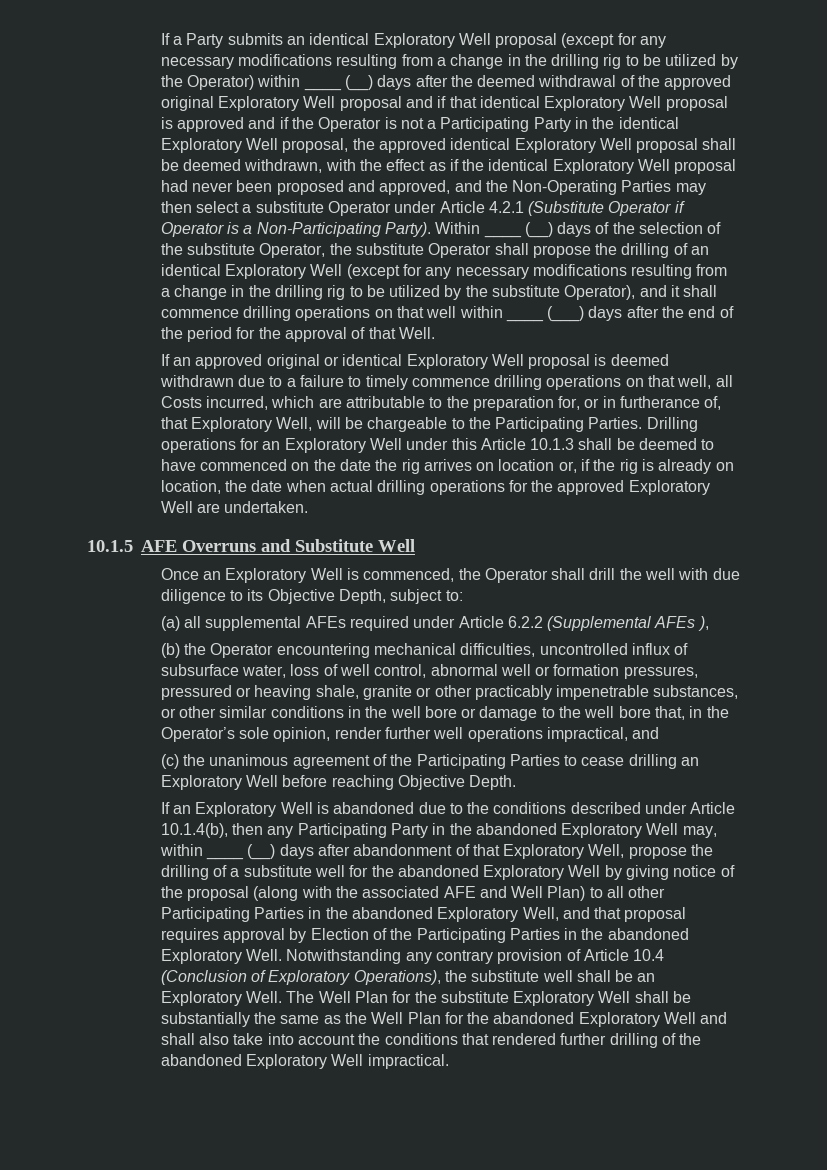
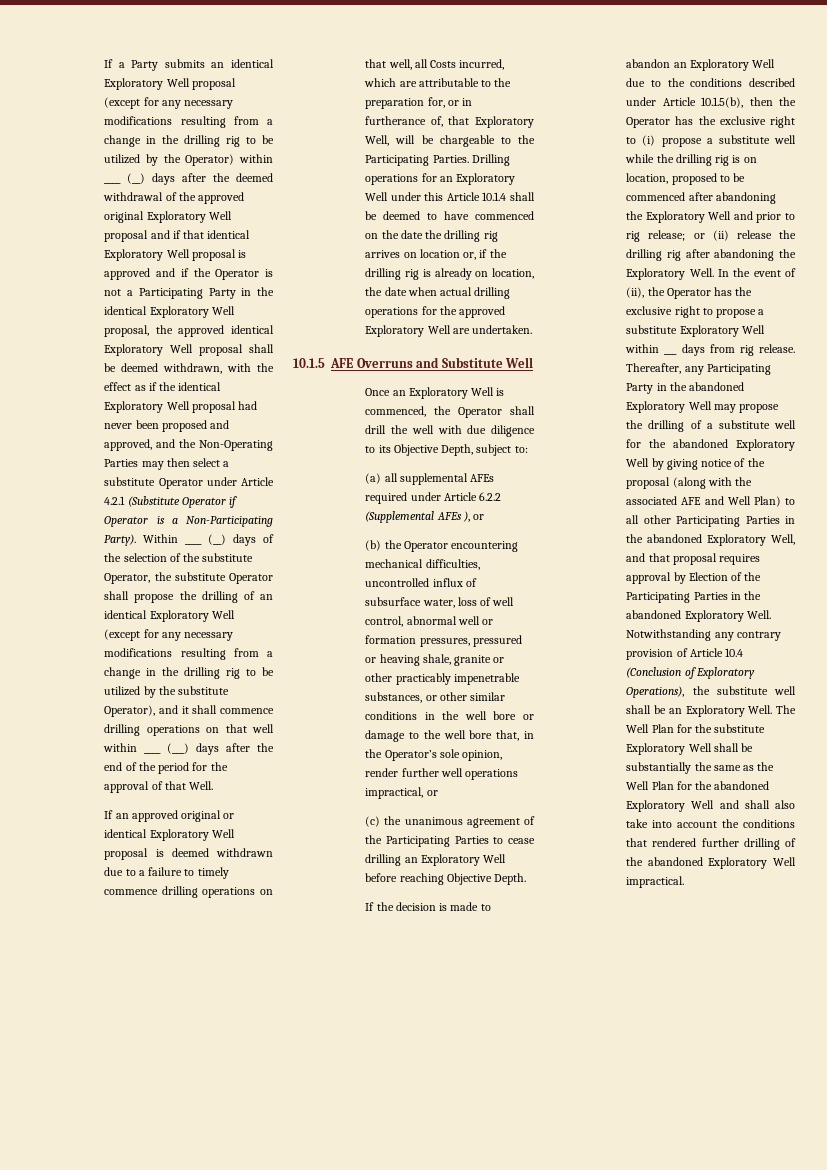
- Drilling operations for an Exploratory Well under this Article 10.1.3 shall be deemed to have commenced on the date the rig arrives on location or, if the rig is already on location, the date when actual drilling operations for the approved Exploratory Well are undertaken.
+ Drilling operations for an Exploratory Well under this Article 10.1.4 shall be deemed to have commenced on the date the drilling rig arrives on location or, if the drilling rig is already on location, the date when actual drilling operations for the approved Exploratory Well are undertaken.
- (a) all supplemental AFEs required under Article 6.2.2 (Supplemental AFEs ),
+ (a) all supplemental AFEs required under Article 6.2.2 (Supplemental AFEs ), or
- (b) the Operator encountering mechanical difficulties, uncontrolled influx of subsurface water, loss of well control, abnormal well or formation pressures, pressured or heaving shale, granite or other practicably impenetrable substances, or other similar conditions in the well bore or damage to the well bore that, in the Operator’s sole opinion, render further well operations impractical, and
+ (b) the Operator encountering mechanical difficulties, uncontrolled influx of subsurface water, loss of well control, abnormal well or formation pressures, pressured or heaving shale, granite or other practicably impenetrable substances, or other similar conditions in the well bore or damage to the well bore that, in the Operator’s sole opinion, render further well operations impractical, or
- If an Exploratory Well is abandoned due to the conditions described under Article 10.1.4(b), then any Participating Party in the abandoned Exploratory Well may, within ____ (__) days after abandonment of that Exploratory Well, propose the drilling of a substitute well for the abandoned Exploratory Well by giving notice of the proposal (along with the associated AFE and Well Plan) to all other Participating Parties in the abandoned Exploratory Well, and that proposal requires approval by Election of the Participating Parties in the abandoned Exploratory Well.
+ If the decision is made to abandon an Exploratory Well due to the conditions described under Article 10.1.5(b), then the Operator has the exclusive right to (i) propose a substitute well while the drilling rig is on location, proposed to be commenced after abandoning the Exploratory Well and prior to rig release; or (ii) release the drilling rig after abandoning the Exploratory Well. In the event of (ii), the Operator has the exclusive right to propose a substitute Exploratory Well within ___ days from rig release. Thereafter, any Participating Party in the abandoned Exploratory Well may propose the drilling of a substitute well for the abandoned Exploratory Well by giving notice of the proposal (along with the associated AFE and Well Plan) to all other Participating Parties in the abandoned Exploratory Well, and that proposal requires approval by Election of the Participating Parties in the abandoned Exploratory Well.

